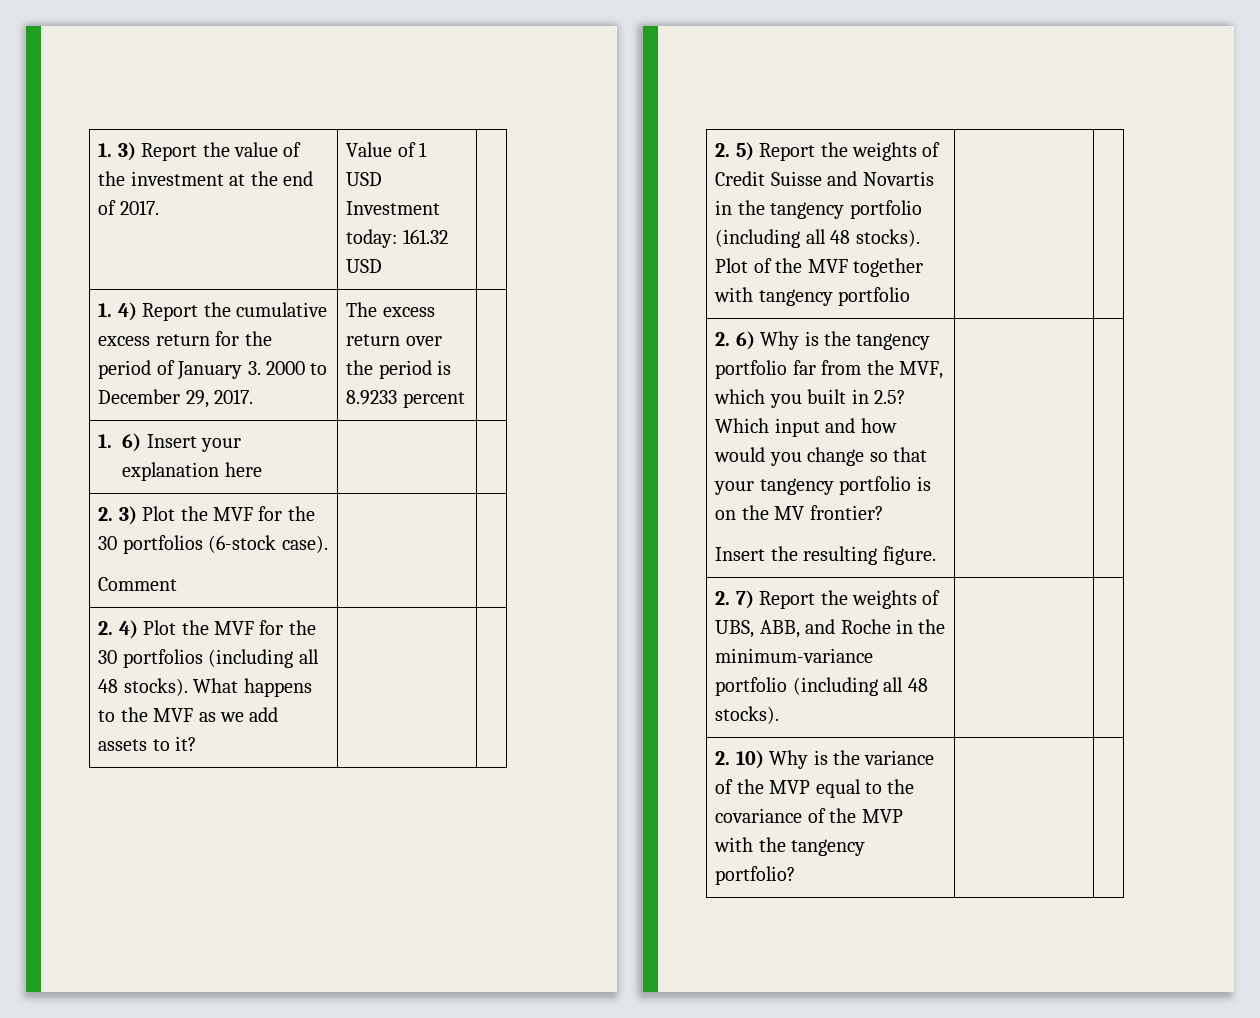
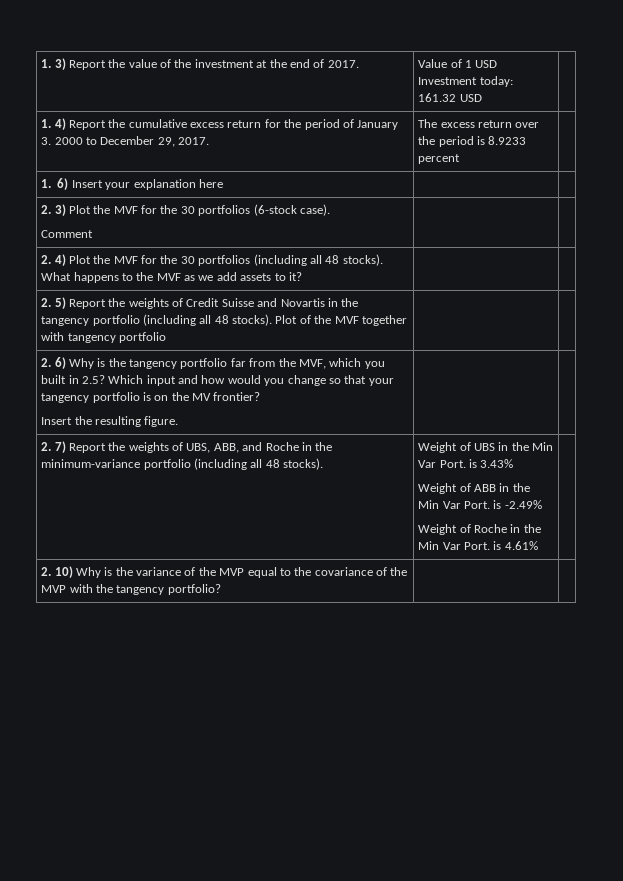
+ Weight of UBS in the Min Var Port. is 3.43%
+ Weight of ABB in the Min Var Port. is -2.49%
+ Weight of Roche in the Min Var Port. is 4.61%

